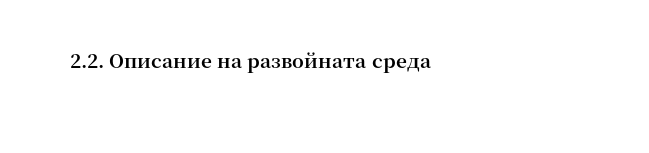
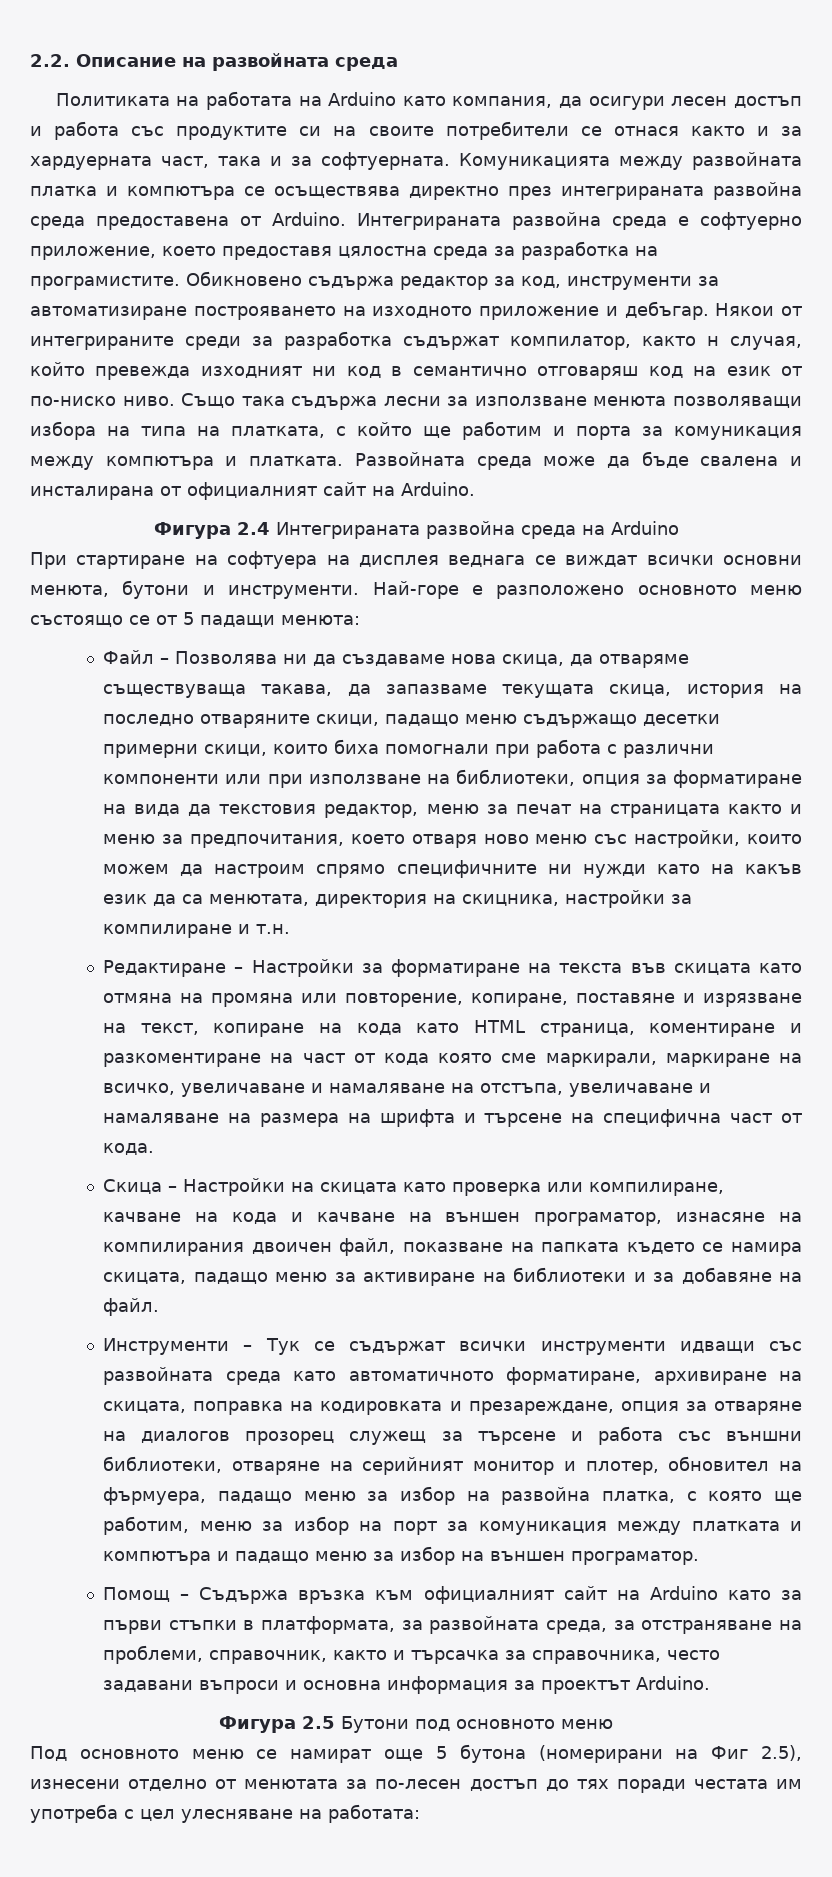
+ Политиката на работата на Arduino като компания, да осигури лесен достъп и работа със продуктите си на своите потребители се отнася както и за хардуерната част, така и за софтуерната. Комуникацията между развойната платка и компютъра се осъществява директно през интегрираната развойна среда предоставена от Arduino. Интегрираната развойна среда е софтуерно приложение, което предоставя цялостна среда за разработка на програмистите. Обикновено съдържа редактор за код, инструменти за автоматизиране построяването на изходното приложение и дебъгар. Някои от интегрираните среди за разработка съдържат компилатор, както н случая, който превежда изходният ни код в семантично отговаряш код на език от по-ниско ниво. Също така съдържа лесни за използване менюта позволяващи избора на типа на платката, с който ще работим и порта за комуникация между компютъра и платката. Развойната среда може да бъде свалена и инсталирана от официалният сайт на Arduino.
+ Фигура 2.4 Интегрираната развойна среда на Arduino
+ При стартиране на софтуера на дисплея веднага се виждат всички основни менюта, бутони и инструменти. Най-горе е разположено основното меню състоящо се от 5 падащи менюта:
+ Файл – Позволява ни да създаваме нова скица, да отваряме съществуваща такава, да запазваме текущата скица, история на последно отваряните скици, падащо меню съдържащо десетки примерни скици, които биха помогнали при работа с различни компоненти или при използване на библиотеки, опция за форматиране на вида да текстовия редактор, меню за печат на страницата както и меню за предпочитания, което отваря ново меню със настройки, които можем да настроим спрямо специфичните ни нужди като на какъв език да са менютата, директория на скицника, настройки за компилиране и т.н.
+ Редактиране – Настройки за форматиране на текста във скицата като отмяна на промяна или повторение, копиране, поставяне и изрязване на текст, копиране на кода като HTML страница, коментиране и разкоментиране на част от кода която сме маркирали, маркиране на всичко, увеличаване и намаляване на отстъпа, увеличаване и намаляване на размера на шрифта и търсене на специфична част от кода.
+ Скица – Настройки на скицата като проверка или компилиране, качване на кода и качване на външен програматор, изнасяне на компилирания двоичен файл, показване на папката където се намира скицата, падащо меню за активиране на библиотеки и за добавяне на файл.
+ Инструменти – Тук се съдържат всички инструменти идващи със развойната среда като автоматичното форматиране, архивиране на скицата, поправка на кодировката и презареждане, опция за отваряне на диалогов прозорец служещ за търсене и работа със външни библиотеки, отваряне на серийният монитор и плотер, обновител на фърмуера, падащо меню за избор на развойна платка, с която ще работим, меню за избор на порт за комуникация между платката и компютъра и падащо меню за избор на външен програматор.
+ Помощ – Съдържа връзка към официалният сайт на Arduino като за първи стъпки в платформата, за развойната среда, за отстраняване на проблеми, справочник, както и търсачка за справочника, често задавани въпроси и основна информация за проектът Arduino.
+ Фигура 2.5 Бутони под основното меню
+ Под основното меню се намират още 5 бутона (номерирани на Фиг 2.5), изнесени отделно от менютата за по-лесен достъп до тях поради честата им употреба с цел улесняване на работата:

